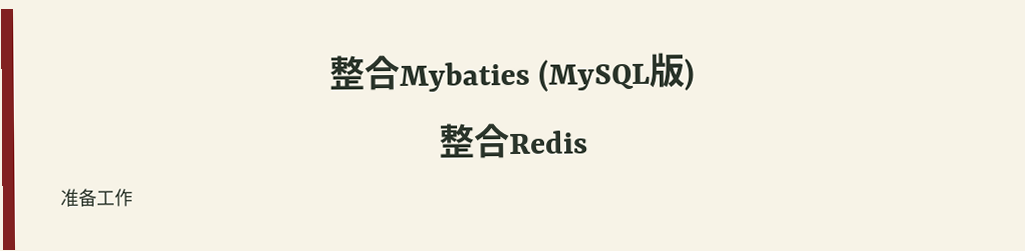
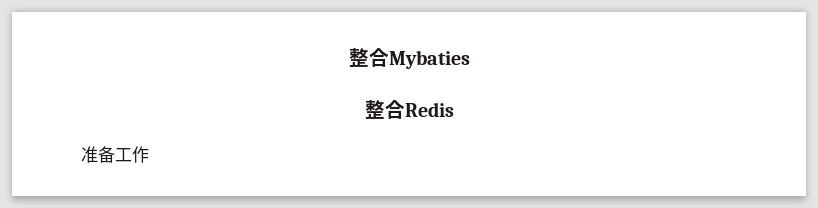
- 整合Mybaties (MySQL版)
+ 整合Mybaties

